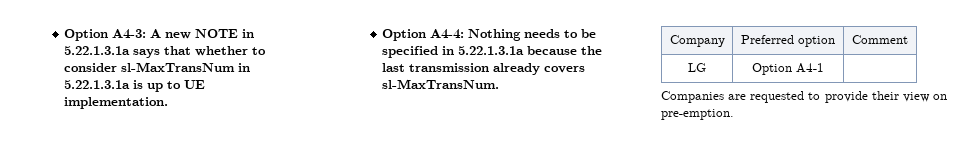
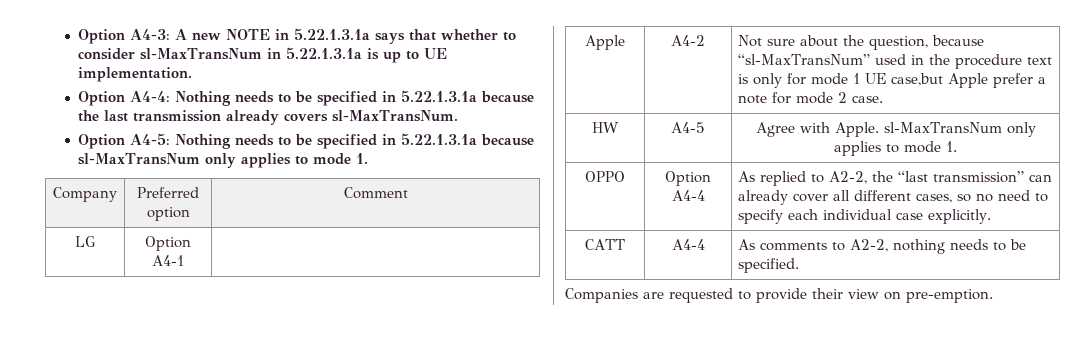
+ Option A4-5: Nothing needs to be specified in 5.22.1.3.1a because sl-MaxTransNum only applies to mode 1.
+ Apple | A4-2 | Not sure about the question, because “sl-MaxTransNum” used in the procedure text is only for mode 1 UE case,but Apple prefer a note for mode 2 case.
+ HW | A4-5 | Agree with Apple. sl-MaxTransNum only applies to mode 1.
+ OPPO | Option A4-4 | As replied to A2-2, the “last transmission” can already cover all different cases, so no need to specify each individual case explicitly.
+ CATT | A4-4 | As comments to A2-2, nothing needs to be specified.

